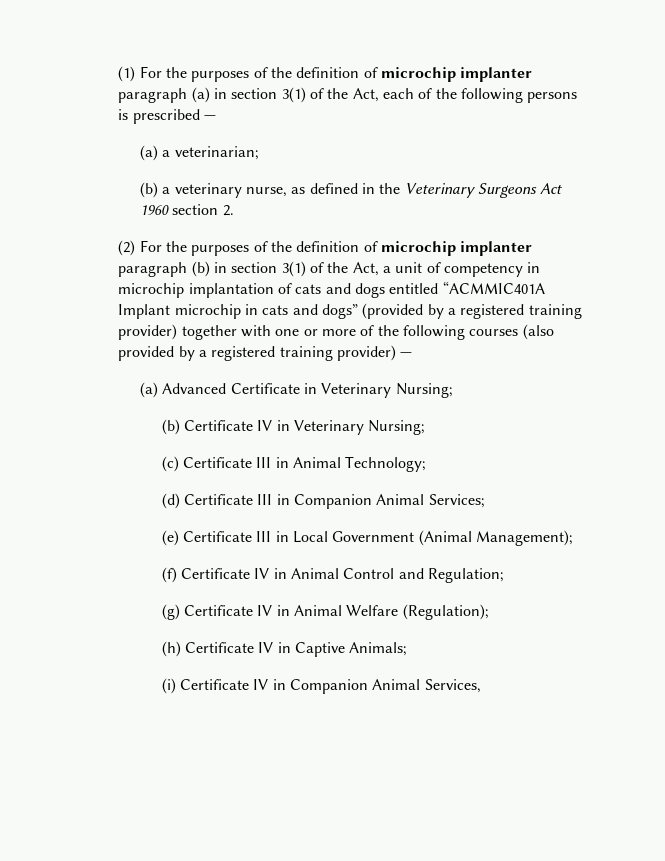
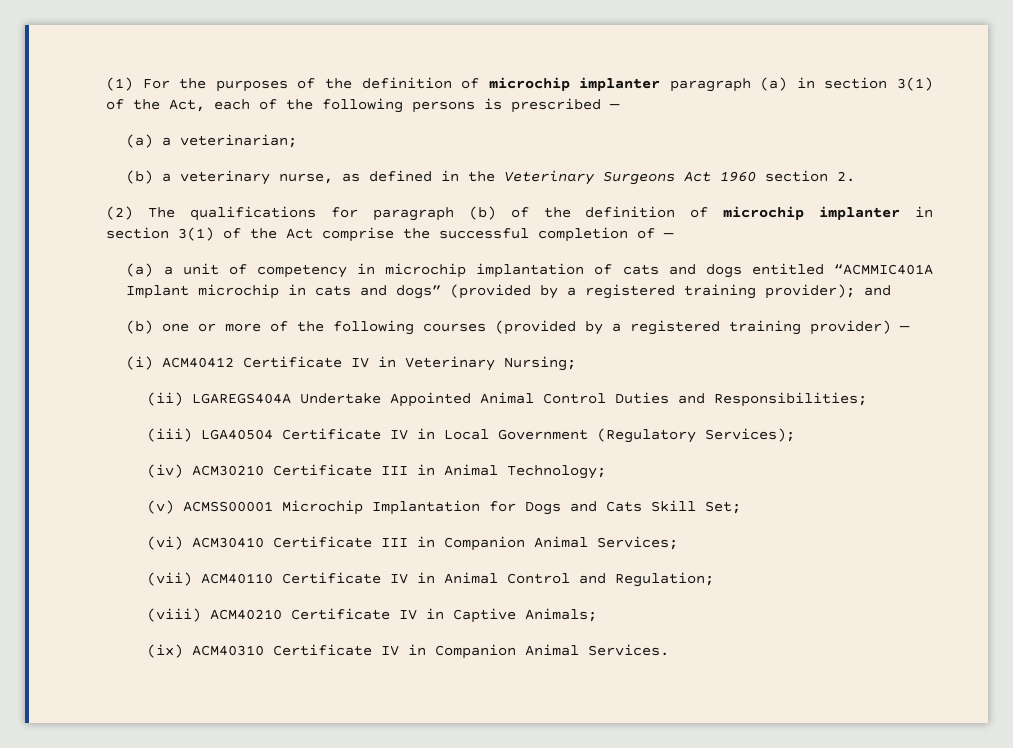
- (2) For the purposes of the definition of microchip implanter paragraph (b) in section 3(1) of the Act, a unit of competency in microchip implantation of cats and dogs entitled “ACMMIC401A Implant microchip in cats and dogs” (provided by a registered training provider) together with one or more of the following courses (also provided by a registered training provider) —
+ (2) The qualifications for paragraph (b) of the definition of microchip implanter in section 3(1) of the Act comprise the successful completion of —
+ (a) a unit of competency in microchip implantation of cats and dogs entitled “ACMMIC401A Implant microchip in cats and dogs” (provided by a registered training provider); and
+ (b) one or more of the following courses (provided by a registered training provider) —
- (a) Advanced Certificate in Veterinary Nursing;
- (b) Certificate IV in Veterinary Nursing;
+ (i) ACM40412 Certificate IV in Veterinary Nursing;
- (c) Certificate III in Animal Technology;
+ (ii) LGAREGS404A Undertake Appointed Animal Control Duties and Responsibilities;
+ (iii) LGA40504 Certificate IV in Local Government (Regulatory Services);
+ (iv) ACM30210 Certificate III in Animal Technology;
- (d) Certificate III in Companion Animal Services;
+ (v) ACMSS00001 Microchip Implantation for Dogs and Cats Skill Set;
+ (vi) ACM30410 Certificate III in Companion Animal Services;
- (e) Certificate III in Local Government (Animal Management);
- (f) Certificate IV in Animal Control and Regulation;
+ (vii) ACM40110 Certificate IV in Animal Control and Regulation;
- (g) Certificate IV in Animal Welfare (Regulation);
- (h) Certificate IV in Captive Animals;
+ (viii) ACM40210 Certificate IV in Captive Animals;
- (i) Certificate IV in Companion Animal Services,
+ (ix) ACM40310 Certificate IV in Companion Animal Services.

